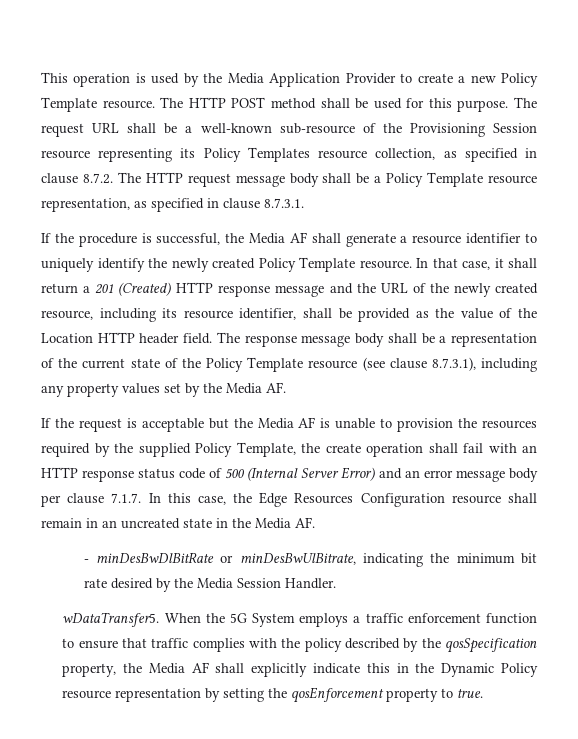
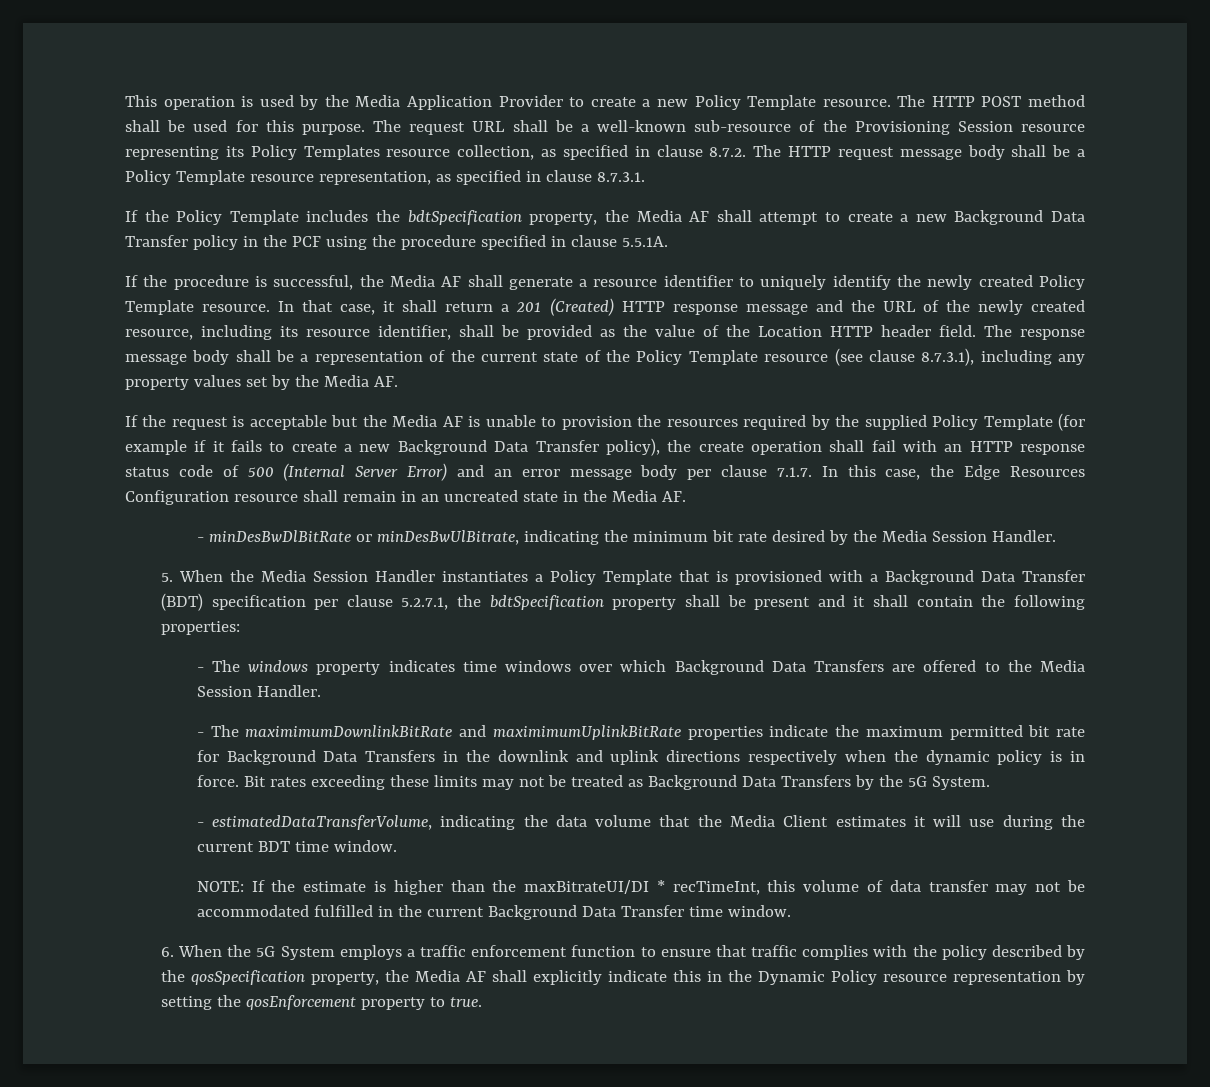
+ If the Policy Template includes the bdtSpecification property, the Media AF shall attempt to create a new Background Data Transfer policy in the PCF using the procedure specified in clause 5.5.1A.
- If the request is acceptable but the Media AF is unable to provision the resources required by the supplied Policy Template, the create operation shall fail with an HTTP response status code of 500 (Internal Server Error) and an error message body per clause 7.1.7. In this case, the Edge Resources Configuration resource shall remain in an uncreated state in the Media AF.
+ If the request is acceptable but the Media AF is unable to provision the resources required by the supplied Policy Template (for example if it fails to create a new Background Data Transfer policy), the create operation shall fail with an HTTP response status code of 500 (Internal Server Error) and an error message body per clause 7.1.7. In this case, the Edge Resources Configuration resource shall remain in an uncreated state in the Media AF.
- wDataTransfer5. When the 5G System employs a traffic enforcement function to ensure that traffic complies with the policy described by the qosSpecification property, the Media AF shall explicitly indicate this in the Dynamic Policy resource representation by setting the qosEnforcement property to true.
+ 5. When the Media Session Handler instantiates a Policy Template that is provisioned with a Background Data Transfer (BDT) specification per clause 5.2.7.1, the bdtSpecification property shall be present and it shall contain the following properties:
+ - The windows property indicates time windows over which Background Data Transfers are offered to the Media Session Handler.
+ - The maximimumDownlinkBitRate and maximimumUplinkBitRate properties indicate the maximum permitted bit rate for Background Data Transfers in the downlink and uplink directions respectively when the dynamic policy is in force. Bit rates exceeding these limits may not be treated as Background Data Transfers by the 5G System.
+ - estimatedDataTransferVolume, indicating the data volume that the Media Client estimates it will use during the current BDT time window.
+ NOTE: If the estimate is higher than the maxBitrateUI/DI * recTimeInt, this volume of data transfer may not be accommodated fulfilled in the current Background Data Transfer time window.
+ 6. When the 5G System employs a traffic enforcement function to ensure that traffic complies with the policy described by the qosSpecification property, the Media AF shall explicitly indicate this in the Dynamic Policy resource representation by setting the qosEnforcement property to true.

